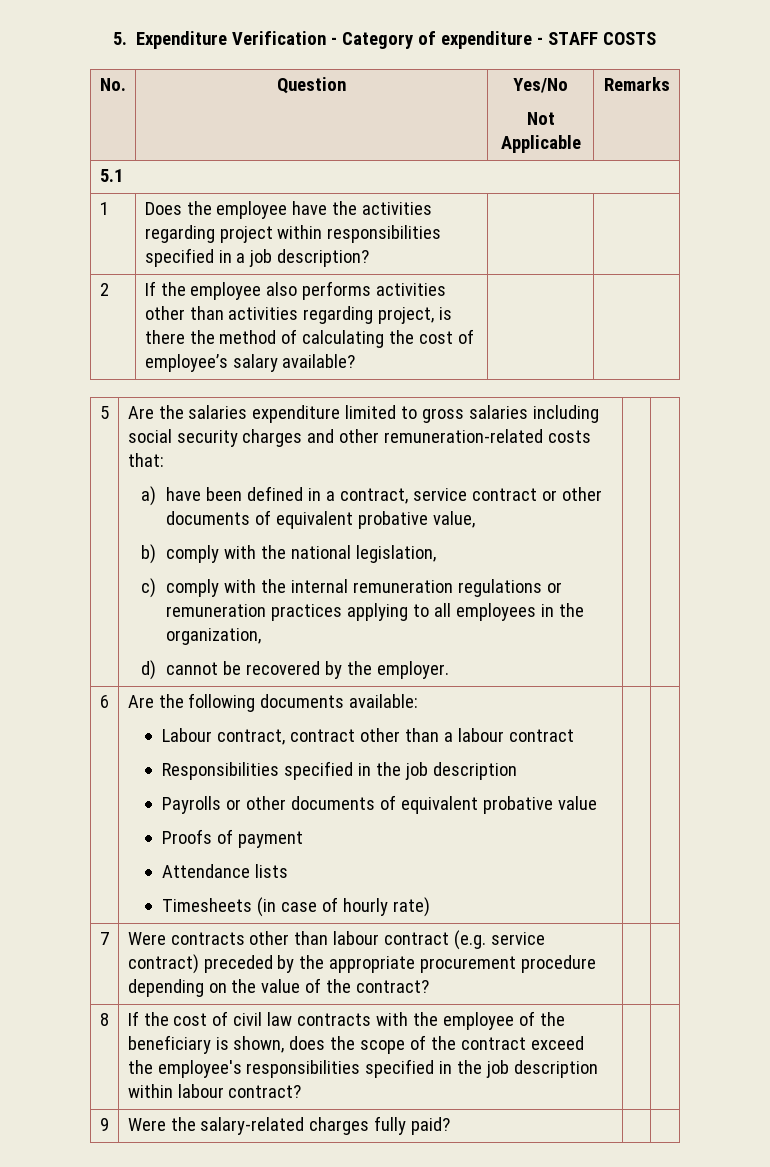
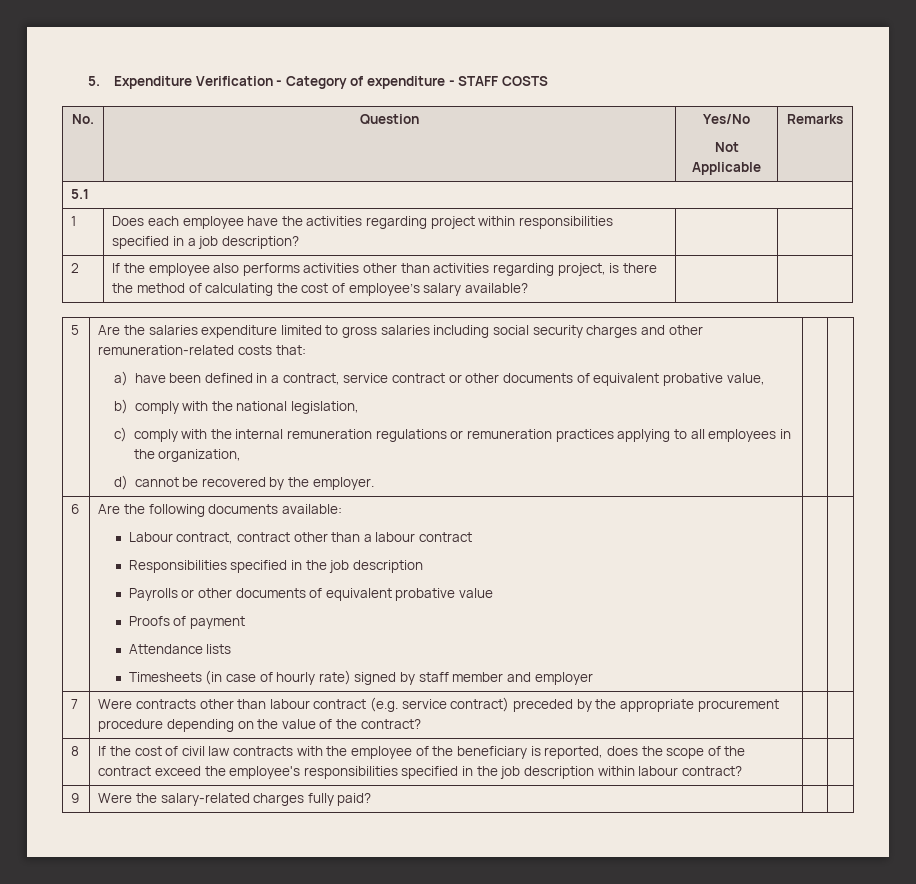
- 1 | Does the employee have the activities regarding project within responsibilities specified in a job description? | |
+ 1 | Does each employee have the activities regarding project within responsibilities specified in a job description? | |
- Timesheets (in case of hourly rate)
+ Timesheets (in case of hourly rate) signed by staff member and employer
- 8 | If the cost of civil law contracts with the employee of the beneficiary is shown, does the scope of the contract exceed the employee's responsibilities specified in the job description within labour contract? | |
+ 8 | If the cost of civil law contracts with the employee of the beneficiary is reported, does the scope of the contract exceed the employee's responsibilities specified in the job description within labour contract? | |

